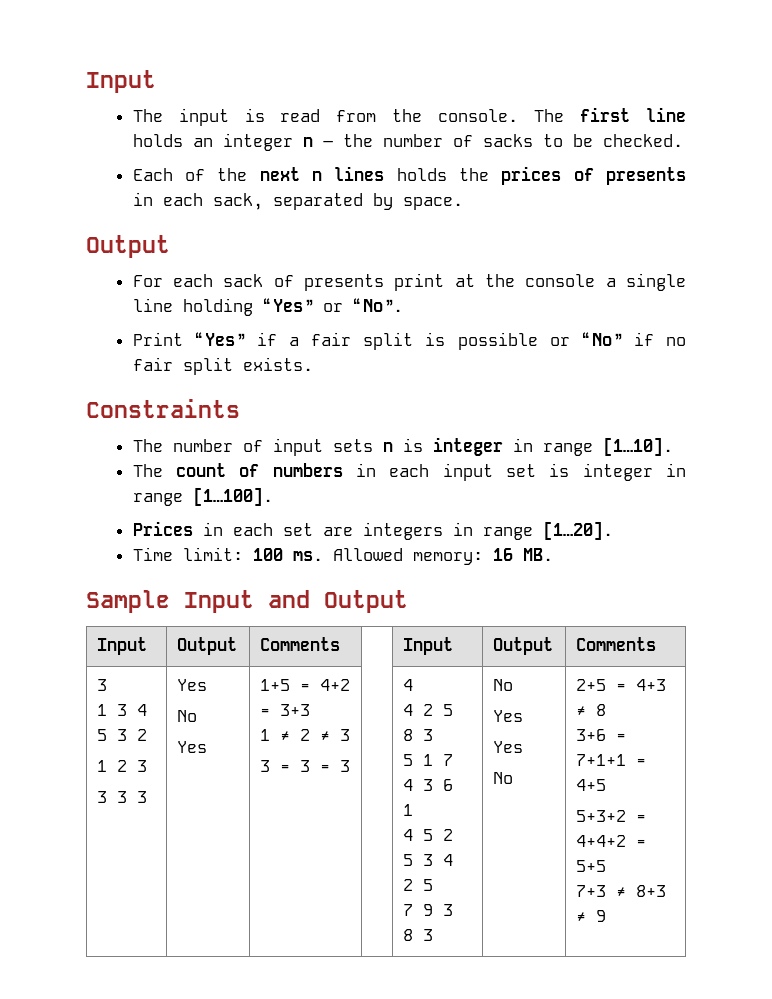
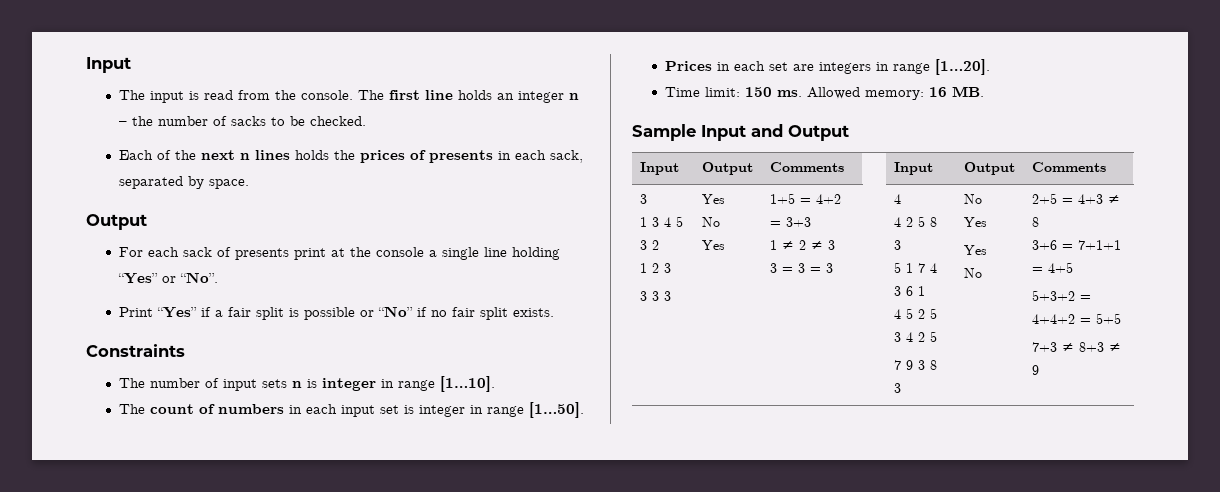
- The count of numbers in each input set is integer in range [1…100].
+ The count of numbers in each input set is integer in range [1…50].
- Time limit: 100 ms.
+ Time limit: 150 ms.

